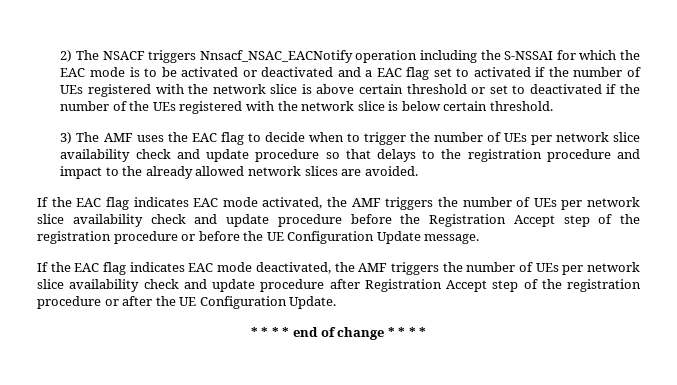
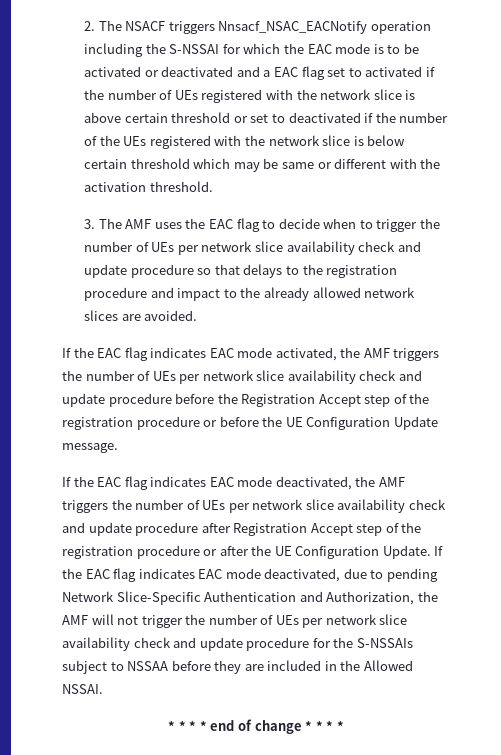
- 2) The NSACF triggers Nnsacf_NSAC_EACNotify operation including the S-NSSAI for which the EAC mode is to be activated or deactivated and a EAC flag set to activated if the number of UEs registered with the network slice is above certain threshold or set to deactivated if the number of the UEs registered with the network slice is below certain threshold.
+ 2. The NSACF triggers Nnsacf_NSAC_EACNotify operation including the S-NSSAI for which the EAC mode is to be activated or deactivated and a EAC flag set to activated if the number of UEs registered with the network slice is above certain threshold or set to deactivated if the number of the UEs registered with the network slice is below certain threshold which may be same or different with the activation threshold.
- 3) The AMF uses the EAC flag to decide when to trigger the number of UEs per network slice availability check and update procedure so that delays to the registration procedure and impact to the already allowed network slices are avoided.
+ 3. The AMF uses the EAC flag to decide when to trigger the number of UEs per network slice availability check and update procedure so that delays to the registration procedure and impact to the already allowed network slices are avoided.
+ If the EAC flag indicates EAC mode deactivated, due to pending Network Slice-Specific Authentication and Authorization, the AMF will not trigger the number of UEs per network slice availability check and update procedure for the S-NSSAIs subject to NSSAA before they are included in the Allowed NSSAI.

